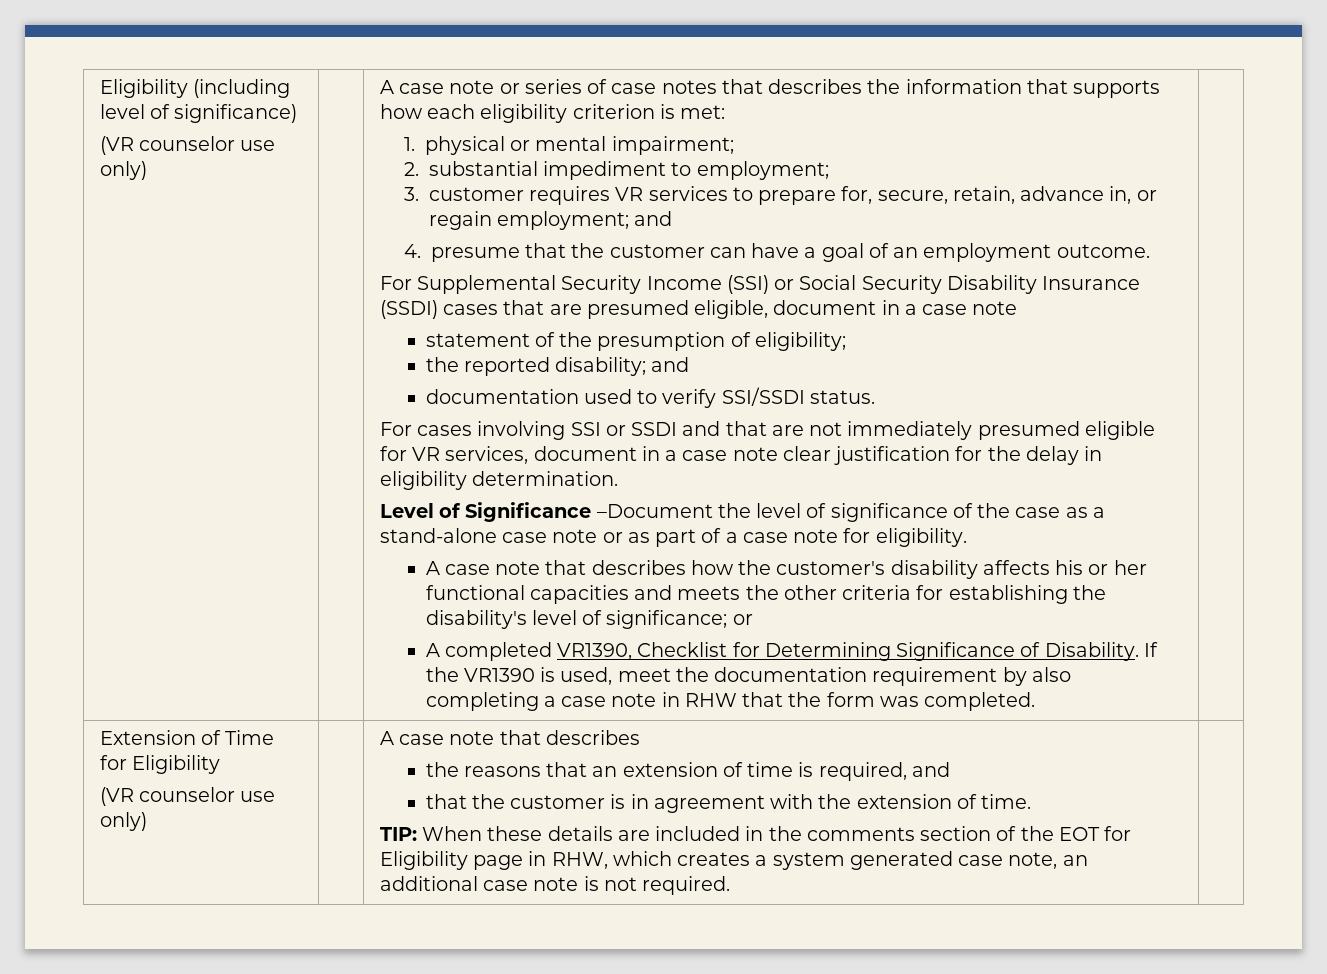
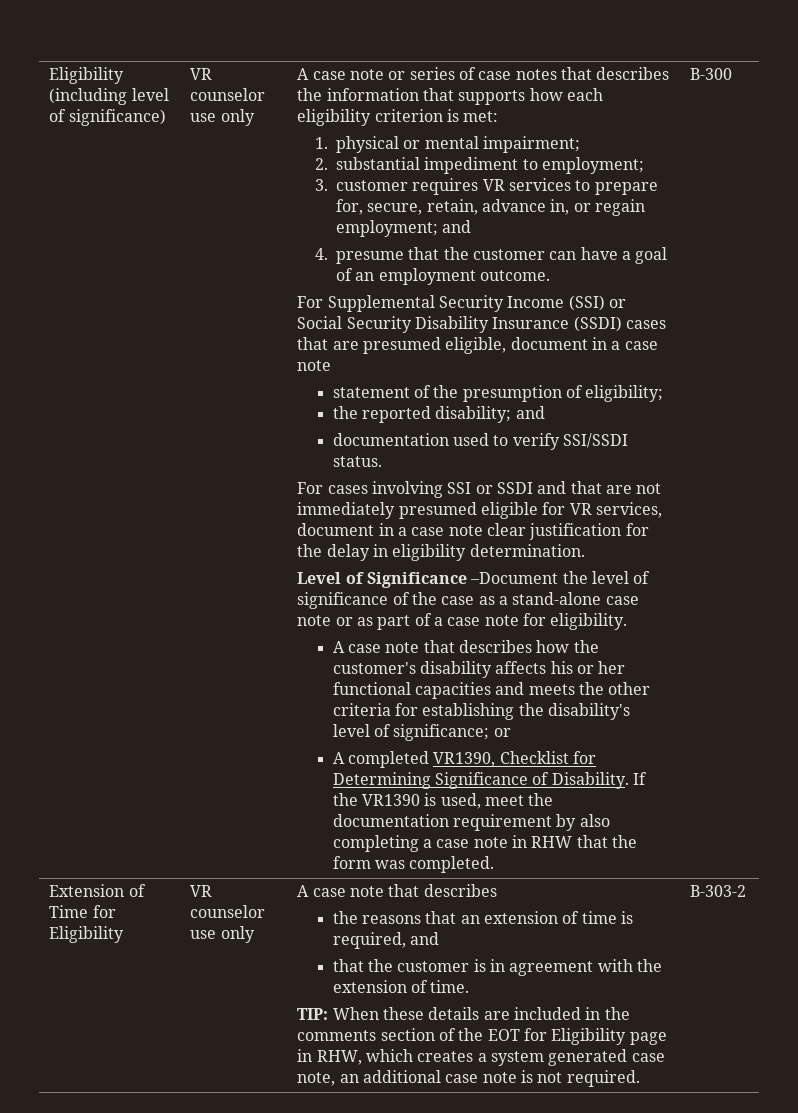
- Eligibility (including level of significance)
- (VR counselor use only)
+ Eligibility (including level of significance) | VR counselor use only
+ B-300
- Extension of Time for Eligibility
- (VR counselor use only)
+ Extension of Time for Eligibility | VR counselor use only
+ B-303-2

